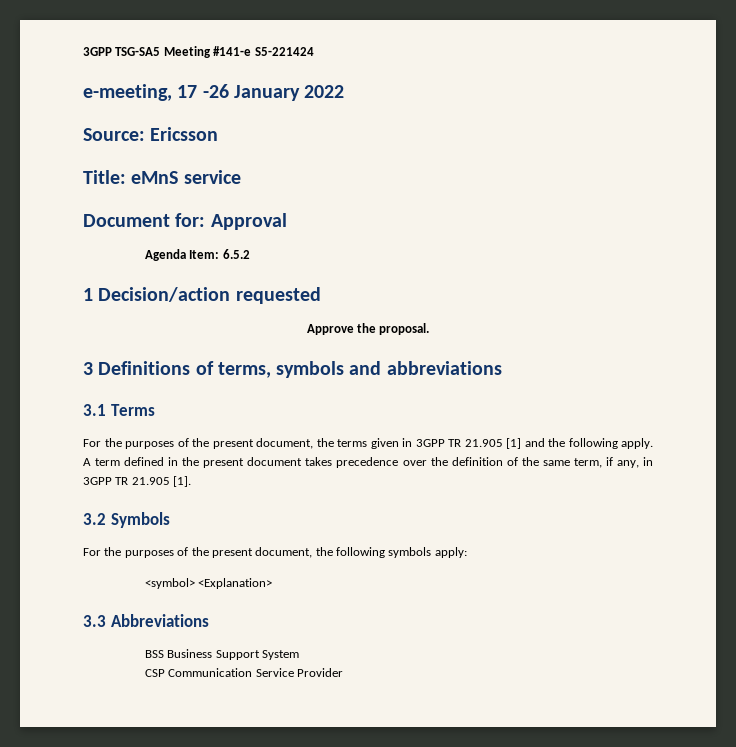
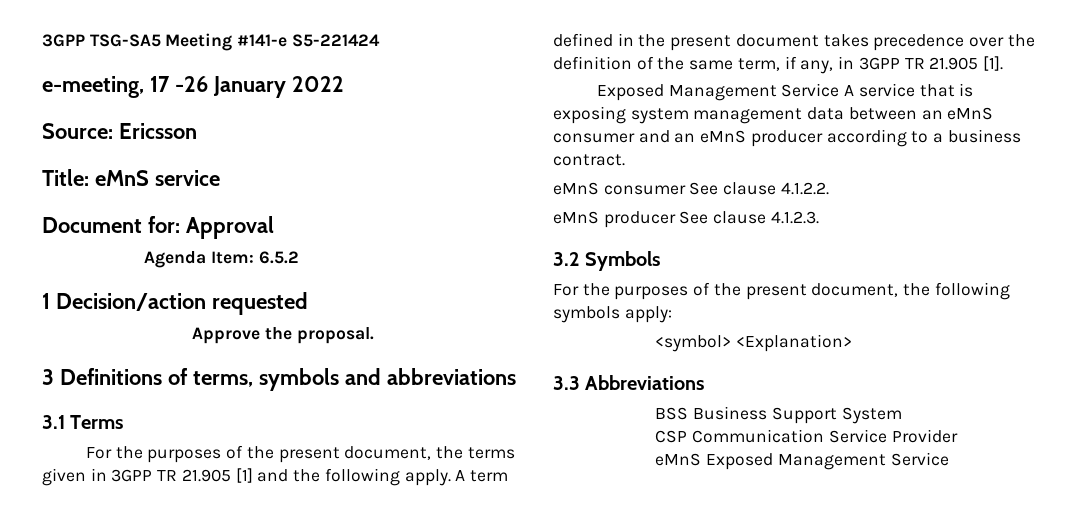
+ Exposed Management Service A service that is exposing system management data between an eMnS consumer and an eMnS producer according to a business contract.
+ eMnS consumer See clause 4.1.2.2.
+ eMnS producer See clause 4.1.2.3.
+ eMnS Exposed Management Service

